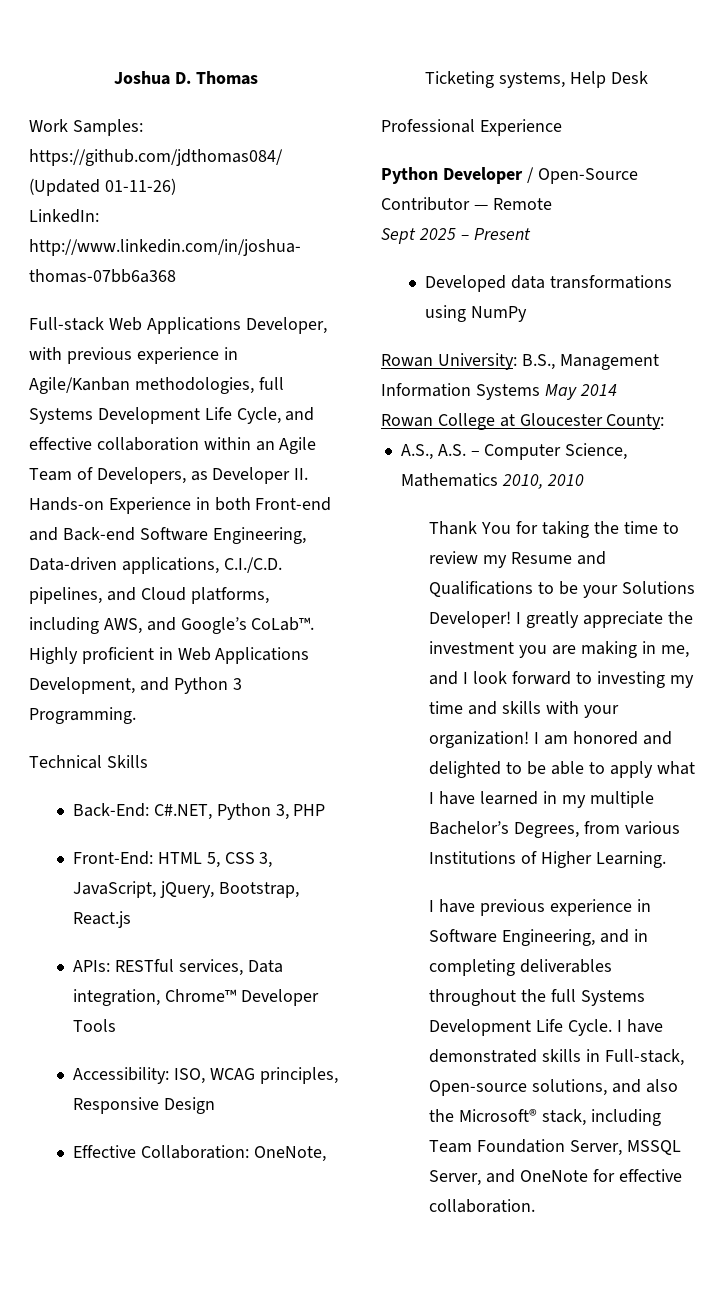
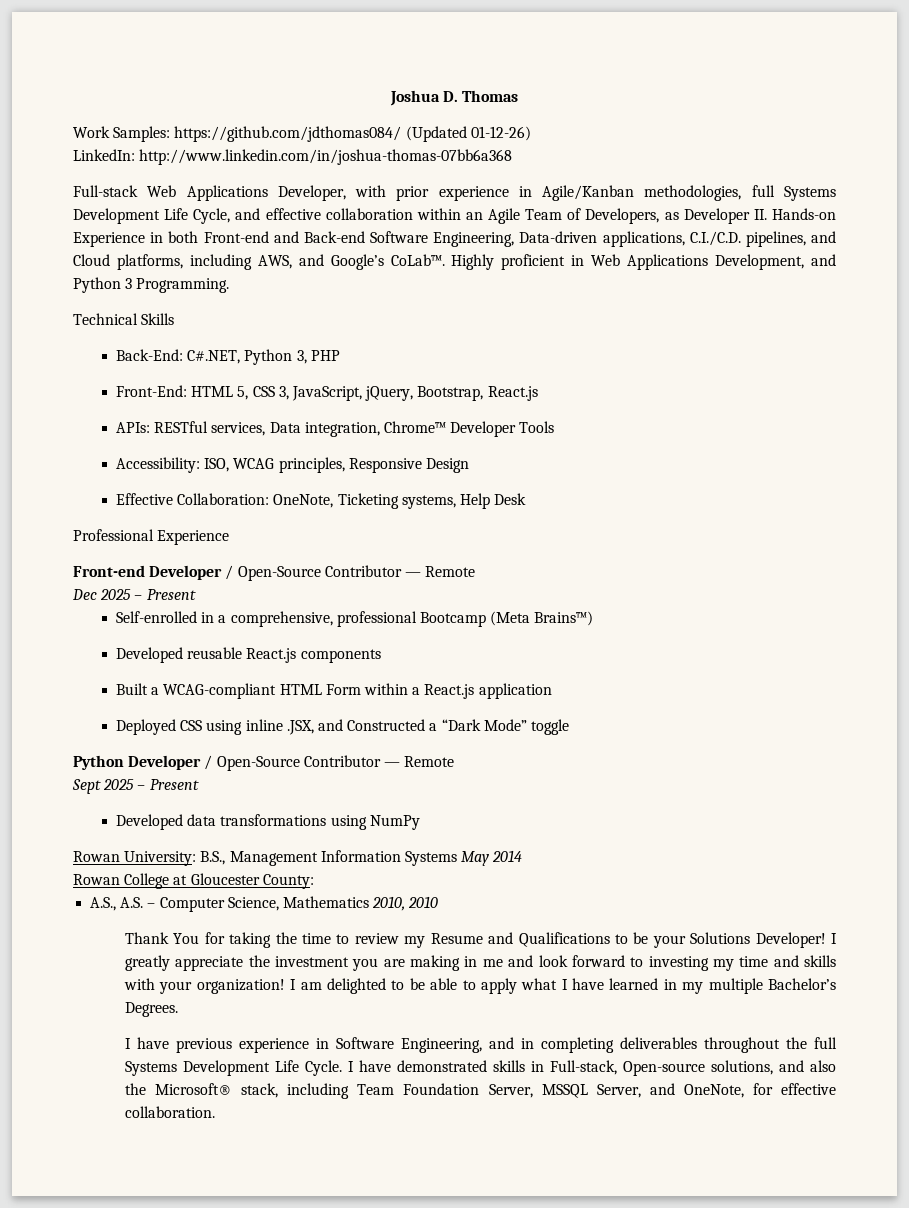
- Work Samples: https://github.com/jdthomas084/ (Updated 01-11-26)
+ Work Samples: https://github.com/jdthomas084/ (Updated 01-12-26)
- Full-stack Web Applications Developer, with previous experience in Agile/Kanban methodologies, full Systems Development Life Cycle, and effective collaboration within an Agile Team of Developers, as Developer II. Hands-on Experience in both Front-end and Back-end Software Engineering, Data-driven applications, C.I./C.D. pipelines, and Cloud platforms, including AWS, and Google’s CoLab™.
+ Full-stack Web Applications Developer, with prior experience in Agile/Kanban methodologies, full Systems Development Life Cycle, and effective collaboration within an Agile Team of Developers, as Developer II. Hands-on Experience in both Front-end and Back-end Software Engineering, Data-driven applications, C.I./C.D. pipelines, and Cloud platforms, including AWS, and Google’s CoLab™.
+ Front-end Developer / Open-Source Contributor — Remote
+ Dec 2025 – Present
+ Self-enrolled in a comprehensive, professional Bootcamp (Meta Brains™)
+ Developed reusable React.js components
+ Built a WCAG-compliant HTML Form within a React.js application
+ Deployed CSS using inline .JSX, and Constructed a “Dark Mode” toggle
- I greatly appreciate the investment you are making in me, and I look forward to investing my time and skills with your organization!
+ I greatly appreciate the investment you are making in me and look forward to investing my time and skills with your organization!
- I am honored and delighted to be able to apply what I have learned in my multiple Bachelor’s Degrees, from various Institutions of Higher Learning.
+ I am delighted to be able to apply what I have learned in my multiple Bachelor’s Degrees.
- I have demonstrated skills in Full-stack, Open-source solutions, and also the Microsoft® stack, including Team Foundation Server, MSSQL Server, and OneNote for effective collaboration.
+ I have demonstrated skills in Full-stack, Open-source solutions, and also the Microsoft® stack, including Team Foundation Server, MSSQL Server, and OneNote, for effective collaboration.

